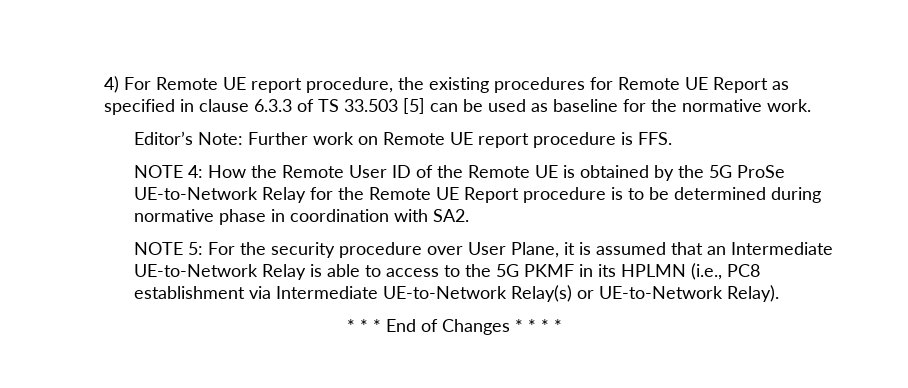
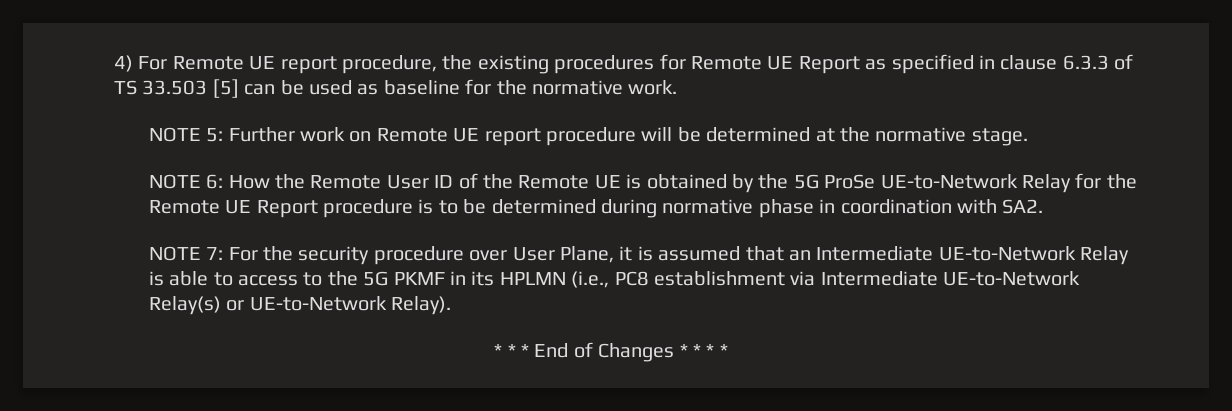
- Editor’s Note: Further work on Remote UE report procedure is FFS.
- NOTE 4: How the Remote User ID of the Remote UE is obtained by the 5G ProSe UE-to-Network Relay for the Remote UE Report procedure is to be determined during normative phase in coordination with SA2.
+ NOTE 5: Further work on Remote UE report procedure will be determined at the normative stage.
+ NOTE 6: How the Remote User ID of the Remote UE is obtained by the 5G ProSe UE-to-Network Relay for the Remote UE Report procedure is to be determined during normative phase in coordination with SA2.
- NOTE 5: For the security procedure over User Plane, it is assumed that an Intermediate UE-to-Network Relay is able to access to the 5G PKMF in its HPLMN (i.e., PC8 establishment via Intermediate UE-to-Network Relay(s) or UE-to-Network Relay).
+ NOTE 7: For the security procedure over User Plane, it is assumed that an Intermediate UE-to-Network Relay is able to access to the 5G PKMF in its HPLMN (i.e., PC8 establishment via Intermediate UE-to-Network Relay(s) or UE-to-Network Relay).

